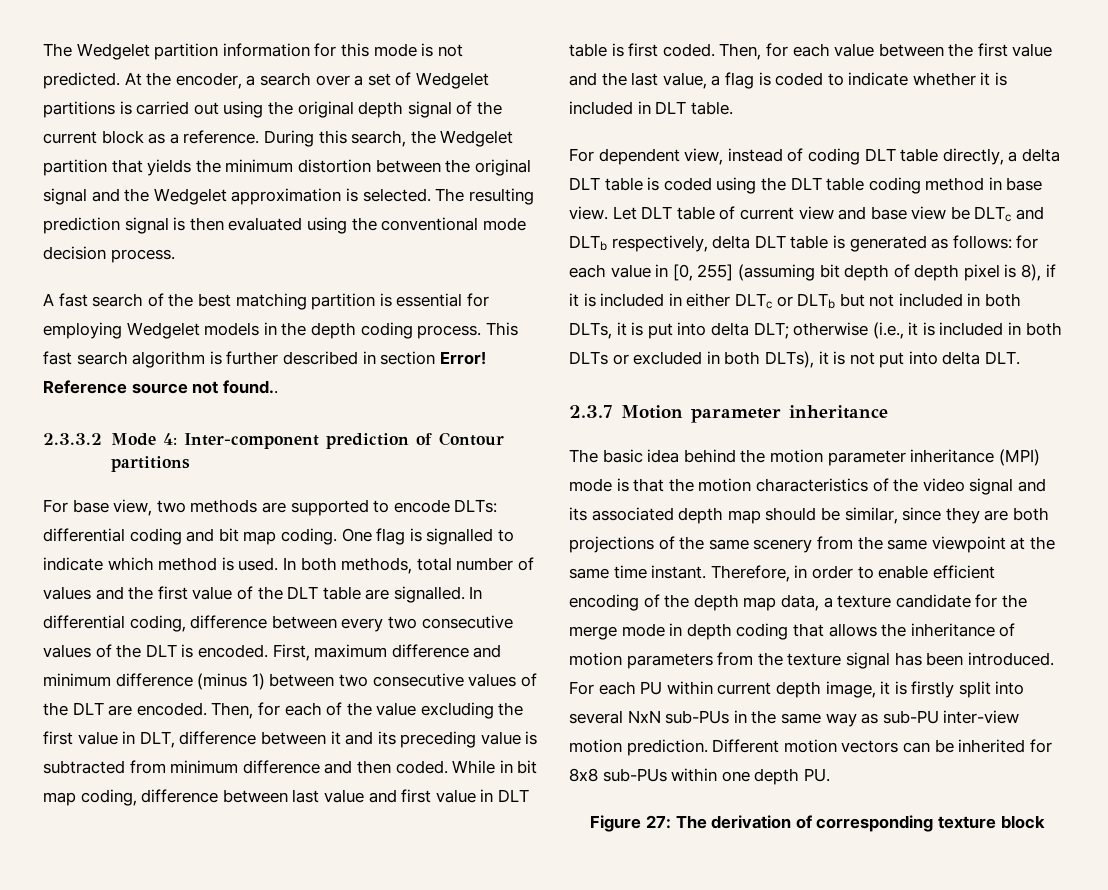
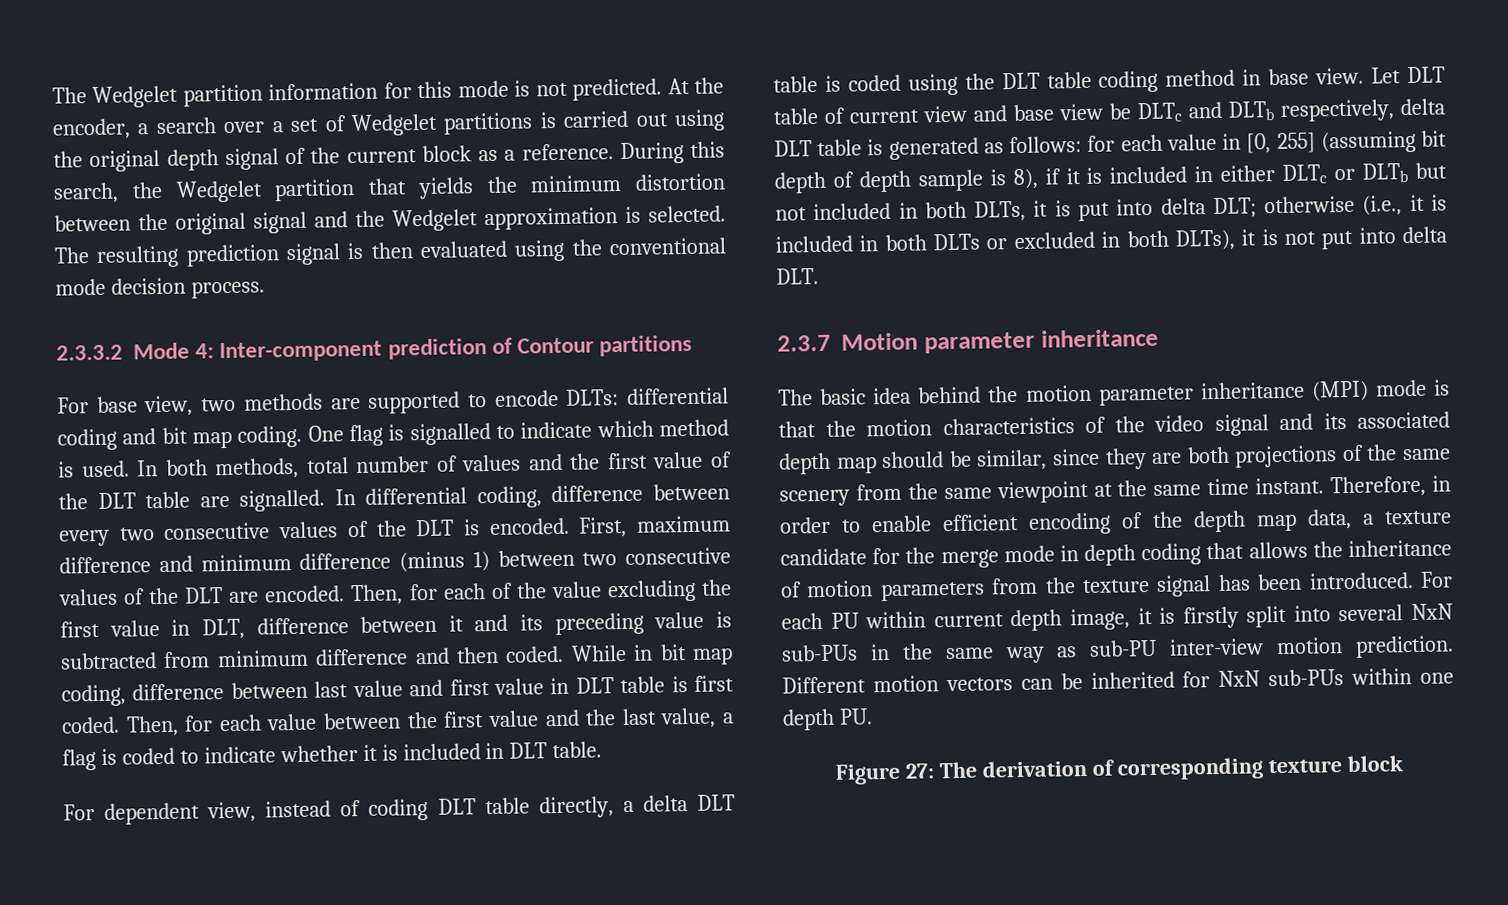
- A fast search of the best matching partition is essential for employing Wedgelet models in the depth coding process. This fast search algorithm is further described in section Error! Reference source not found..
- for each value in [0, 255] (assuming bit depth of depth pixel is 8), if it is included in either DLTc or DLTb but not included in both DLTs, it is put into delta DLT;
+ for each value in [0, 255] (assuming bit depth of depth sample is 8), if it is included in either DLTc or DLTb but not included in both DLTs, it is put into delta DLT;
- Different motion vectors can be inherited for 8x8 sub-PUs within one depth PU.
+ Different motion vectors can be inherited for NxN sub-PUs within one depth PU.

